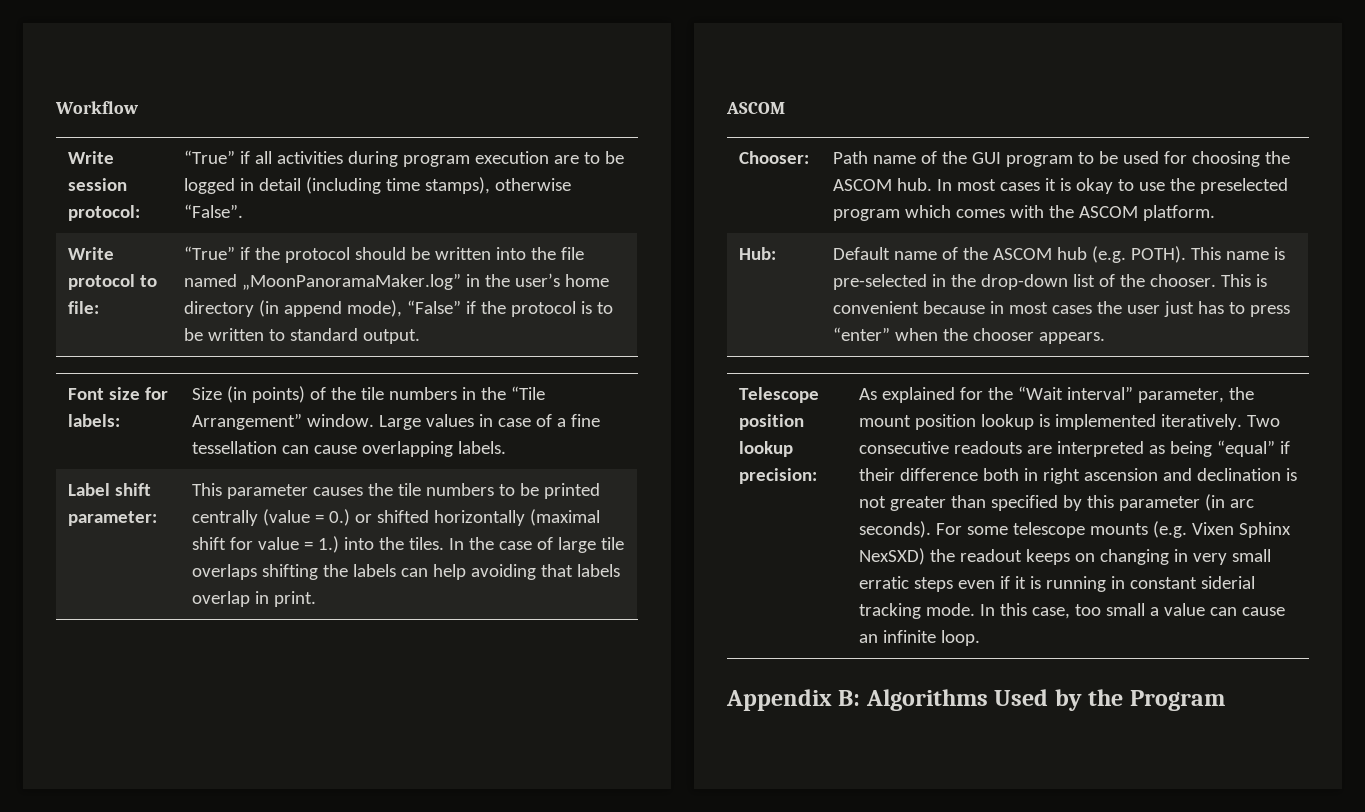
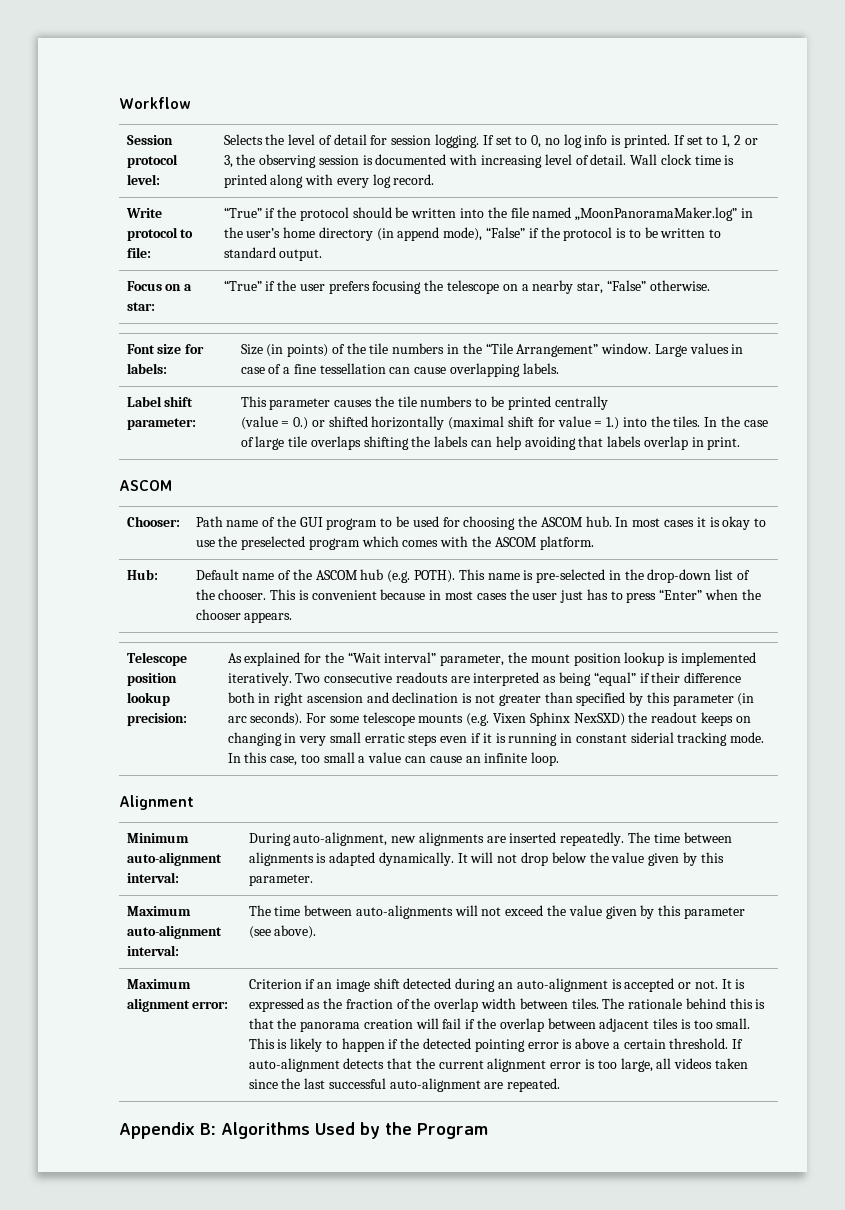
- Write session protocol: | “True” if all activities during program execution are to be logged in detail (including time stamps), otherwise “False”.
+ Session protocol level: | Selects the level of detail for session logging. If set to 0, no log info is printed. If set to 1, 2 or 3, the observing session is documented with increasing level of detail. Wall clock time is printed along with every log record.
+ Focus on a star: | “True” if the user prefers focusing the telescope on a nearby star, “False” otherwise.
- This parameter causes the tile numbers to be printed centrally (value = 0.) or shifted horizontally (maximal shift for value = 1.) into the tiles.
+ This parameter causes the tile numbers to be printed centrally
+ (value = 0.) or shifted horizontally (maximal shift for value = 1.) into the tiles.
- Hub: | Default name of the ASCOM hub (e.g. POTH). This name is pre-selected in the drop-down list of the chooser. This is convenient because in most cases the user just has to press “enter” when the chooser appears.
+ Hub: | Default name of the ASCOM hub (e.g. POTH). This name is pre-selected in the drop-down list of the chooser. This is convenient because in most cases the user just has to press “Enter” when the chooser appears.
+ Alignment
+ Minimum auto-alignment interval: | During auto-alignment, new alignments are inserted repeatedly. The time between alignments is adapted dynamically. It will not drop below the value given by this parameter.
+ Maximum auto-alignment interval: | The time between auto-alignments will not exceed the value given by this parameter (see above).
+ Maximum alignment error: | Criterion if an image shift detected during an auto-alignment is accepted or not. It is expressed as the fraction of the overlap width between tiles. The rationale behind this is that the panorama creation will fail if the overlap between adjacent tiles is too small. This is likely to happen if the detected pointing error is above a certain threshold. If auto-alignment detects that the current alignment error is too large, all videos taken since the last successful auto-alignment are repeated.

